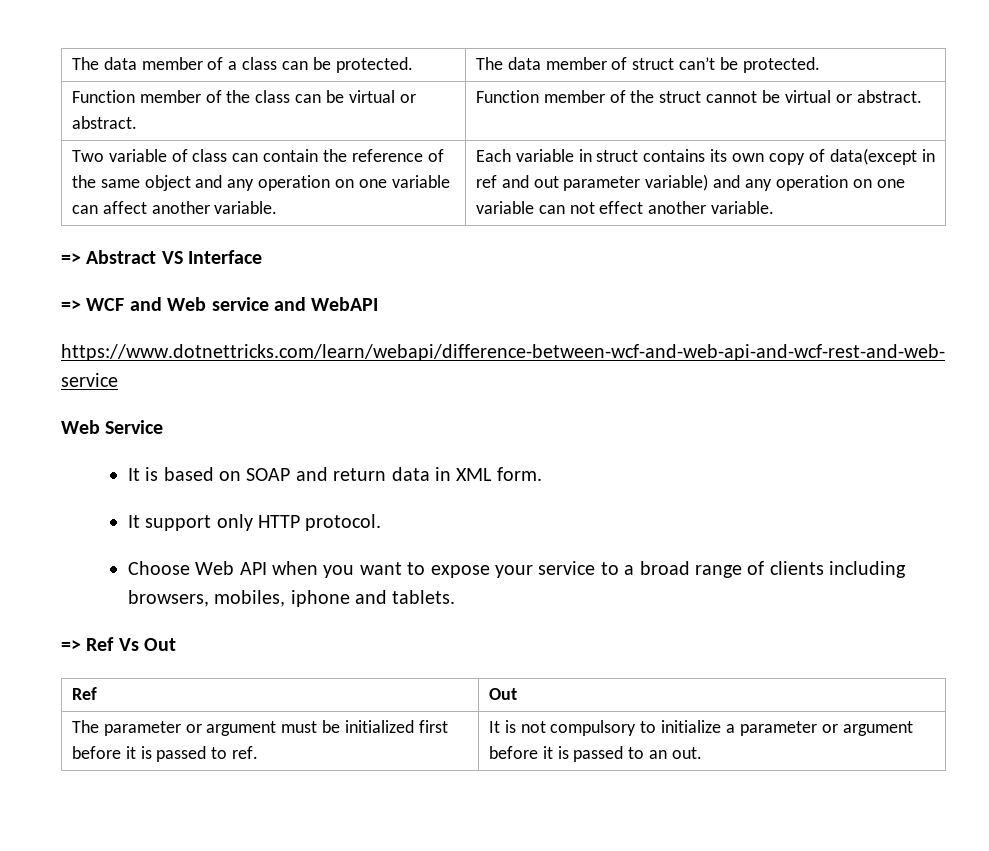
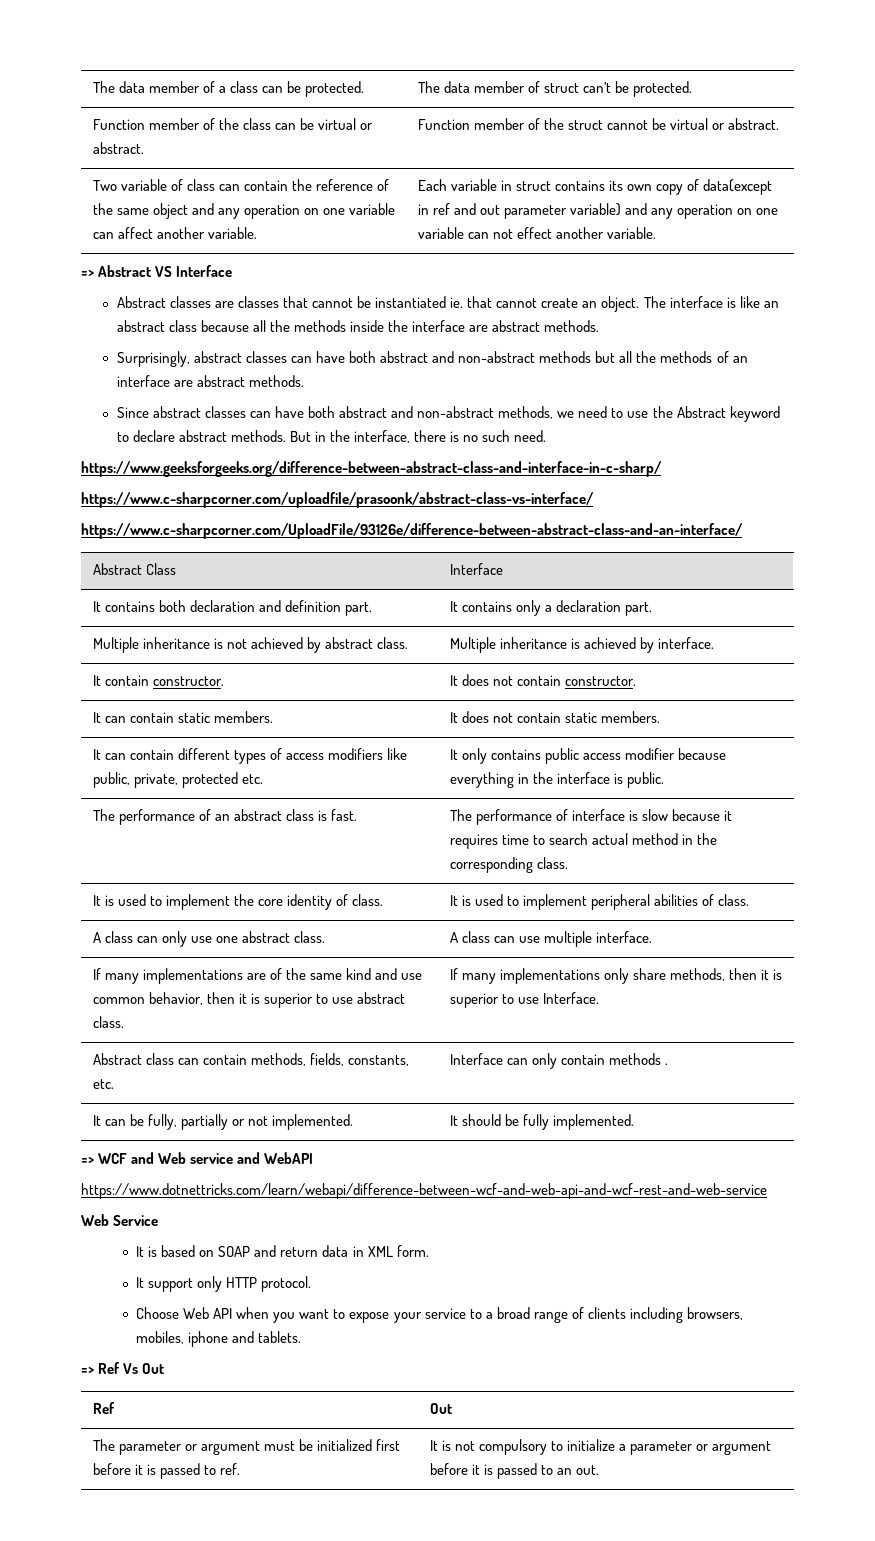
+ Abstract classes are classes that cannot be instantiated ie. that cannot create an object. The interface is like an abstract class because all the methods inside the interface are abstract methods.
+ Surprisingly, abstract classes can have both abstract and non-abstract methods but all the methods of an interface are abstract methods.
+ Since abstract classes can have both abstract and non-abstract methods, we need to use the Abstract keyword to declare abstract methods. But in the interface, there is no such need.
+ https://www.geeksforgeeks.org/difference-between-abstract-class-and-interface-in-c-sharp/
+ https://www.c-sharpcorner.com/uploadfile/prasoonk/abstract-class-vs-interface/
+ https://www.c-sharpcorner.com/UploadFile/93126e/difference-between-abstract-class-and-an-interface/
+ Abstract Class | Interface
+ It contains both declaration and definition part. | It contains only a declaration part.
+ Multiple inheritance is not achieved by abstract class. | Multiple inheritance is achieved by interface.
+ It contain constructor. | It does not contain constructor.
+ It can contain static members. | It does not contain static members.
+ It can contain different types of access modifiers like public, private, protected etc. | It only contains public access modifier because everything in the interface is public.
+ The performance of an abstract class is fast. | The performance of interface is slow because it requires time to search actual method in the corresponding class.
+ It is used to implement the core identity of class. | It is used to implement peripheral abilities of class.
+ A class can only use one abstract class. | A class can use multiple interface.
+ If many implementations are of the same kind and use common behavior, then it is superior to use abstract class. | If many implementations only share methods, then it is superior to use Interface.
+ Abstract class can contain methods, fields, constants, etc. | Interface can only contain methods .
+ It can be fully, partially or not implemented. | It should be fully implemented.

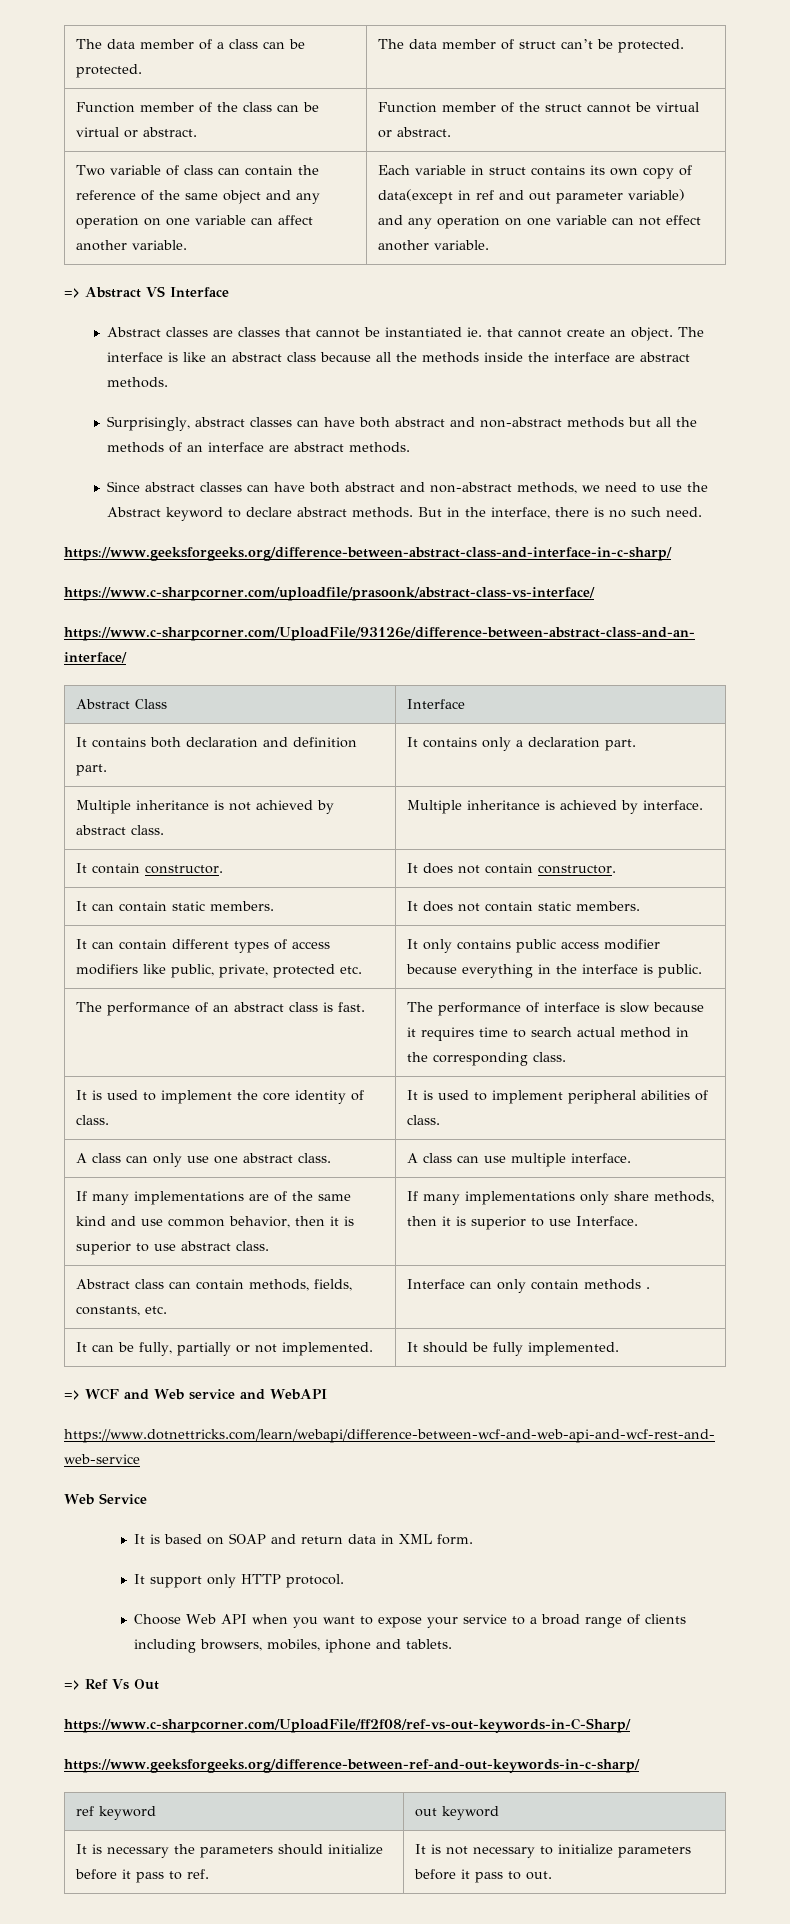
- Ref | Out
- The parameter or argument must be initialized first before it is passed to ref. | It is not compulsory to initialize a parameter or argument before it is passed to an out.
+ https://www.c-sharpcorner.com/UploadFile/ff2f08/ref-vs-out-keywords-in-C-Sharp/
+ https://www.geeksforgeeks.org/difference-between-ref-and-out-keywords-in-c-sharp/
+ ref keyword | out keyword
+ It is necessary the parameters should initialize before it pass to ref. | It is not necessary to initialize parameters before it pass to out.

